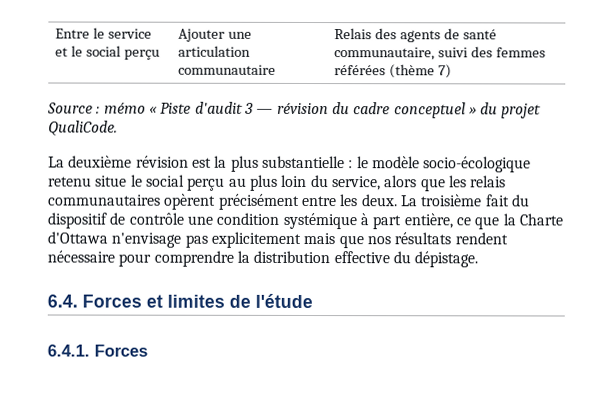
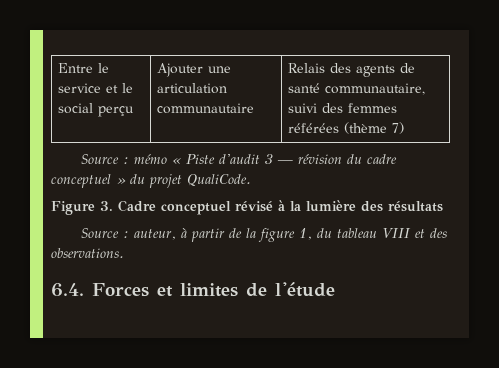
- La deuxième révision est la plus substantielle : le modèle socio-écologique retenu situe le social perçu au plus loin du service, alors que les relais communautaires opèrent précisément entre les deux. La troisième fait du dispositif de contrôle une condition systémique à part entière, ce que la Charte d'Ottawa n'envisage pas explicitement mais que nos résultats rendent nécessaire pour comprendre la distribution effective du dépistage.
+ Figure 3. Cadre conceptuel révisé à la lumière des résultats
+ Source : auteur, à partir de la figure 1, du tableau VIII et des observations.
- 6.4.1. Forces

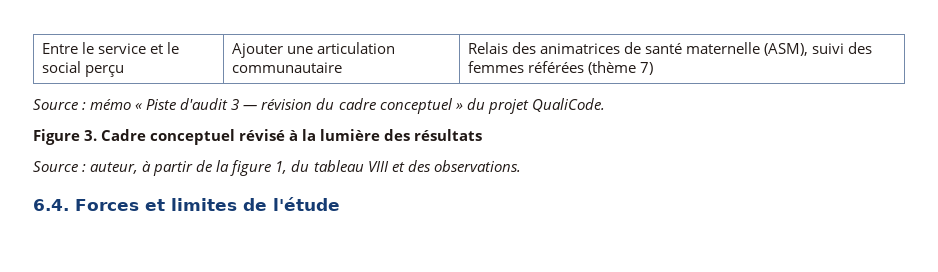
- Entre le service et le social perçu | Ajouter une articulation communautaire | Relais des agents de santé communautaire, suivi des femmes référées (thème 7)
+ Entre le service et le social perçu | Ajouter une articulation communautaire | Relais des animatrices de santé maternelle (ASM), suivi des femmes référées (thème 7)

